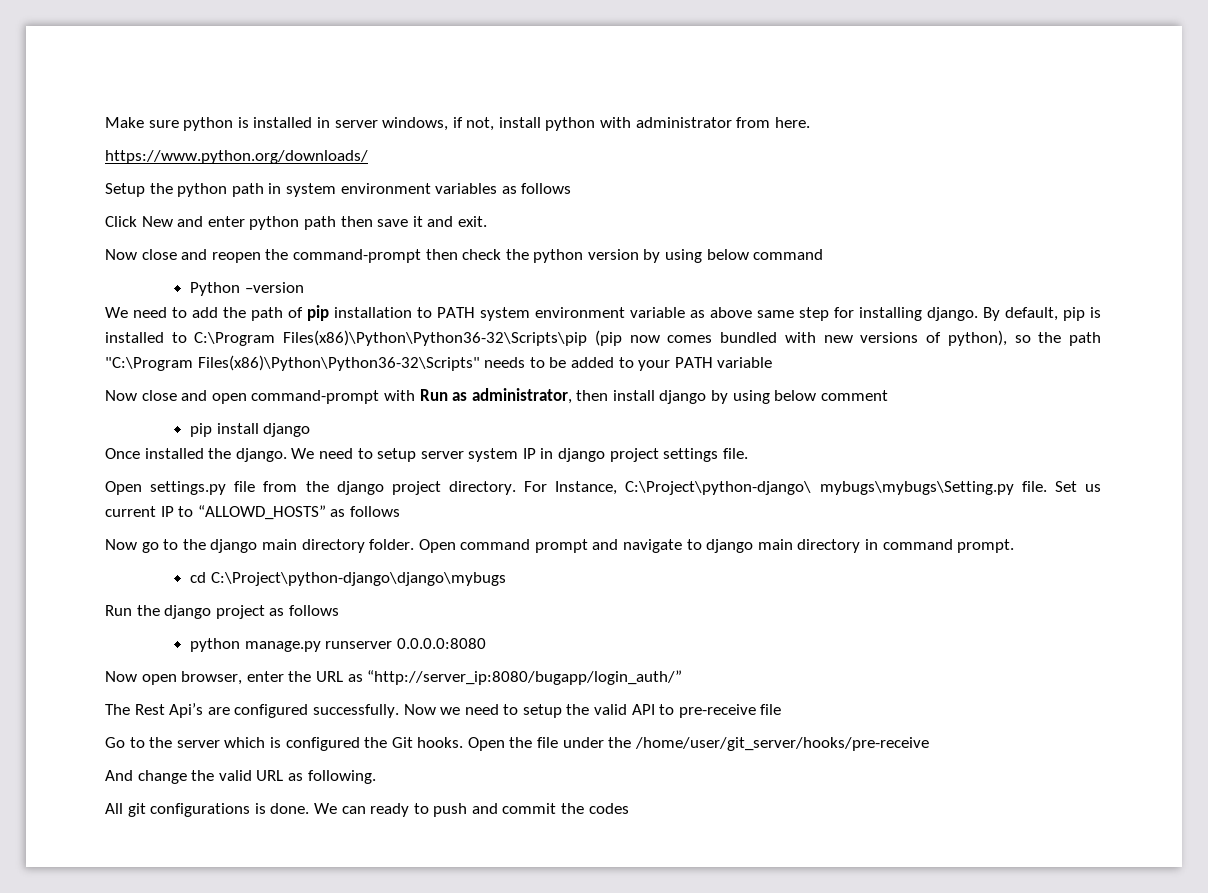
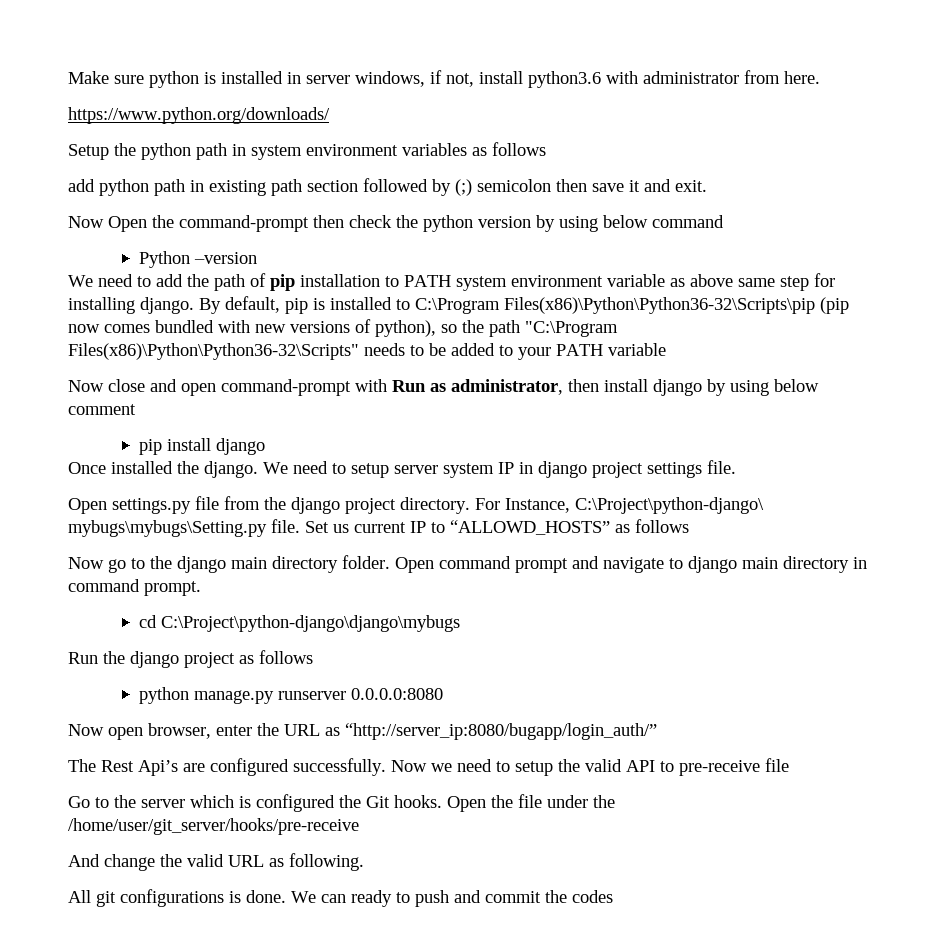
- Make sure python is installed in server windows, if not, install python with administrator from here.
+ Make sure python is installed in server windows, if not, install python3.6 with administrator from here.
- Click New and enter python path then save it and exit.
+ add python path in existing path section followed by (;) semicolon then save it and exit.
- Now close and reopen the command-prompt then check the python version by using below command
+ Now Open the command-prompt then check the python version by using below command

